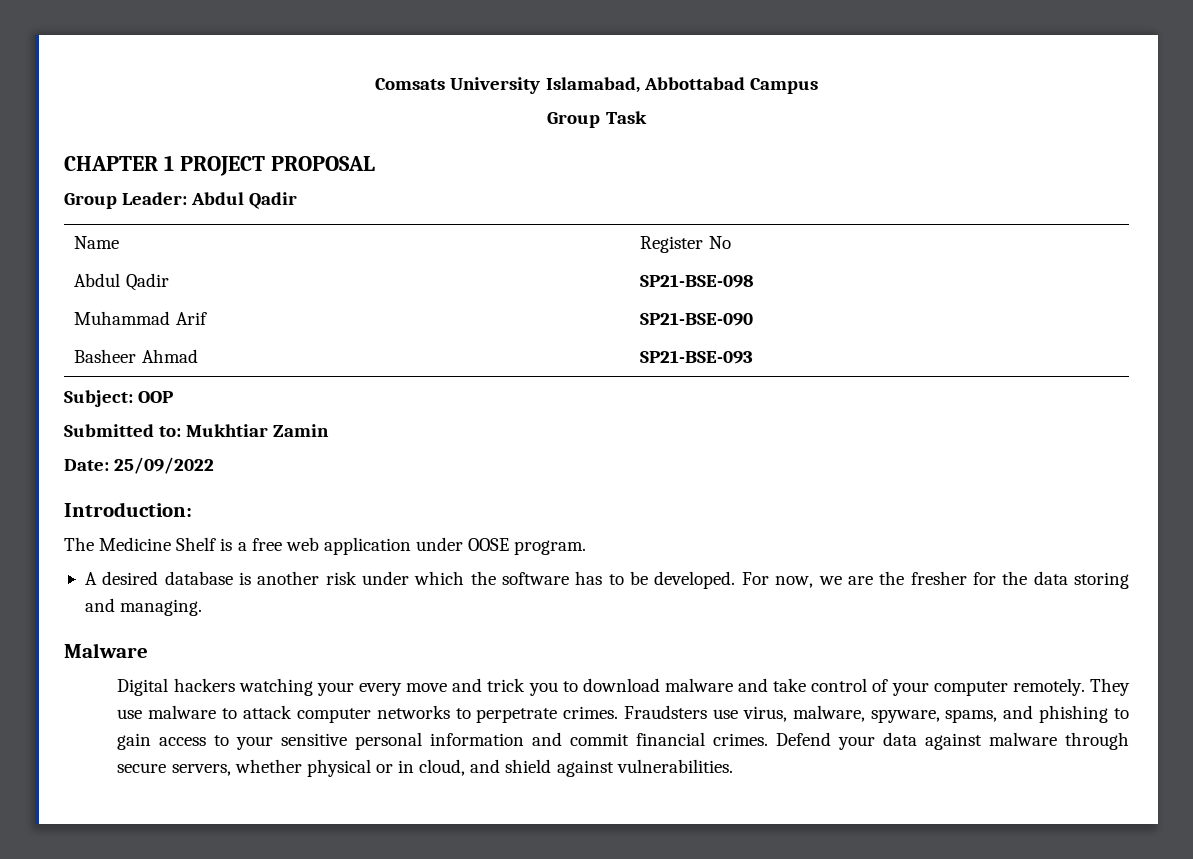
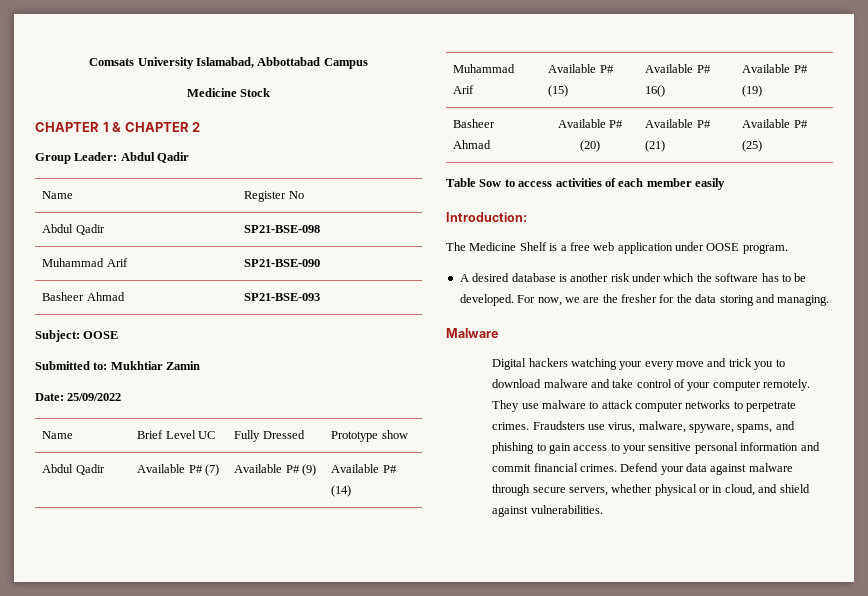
- Group Task
+ Medicine Stock
- CHAPTER 1 PROJECT PROPOSAL
+ CHAPTER 1 & CHAPTER 2
- Subject: OOP
+ Subject: OOSE
+ Name | Brief Level UC | Fully Dressed | Prototype show
+ Abdul Qadir | Available P# (7) | Available P# (9) | Available P# (14)
+ Muhammad Arif | Available P# (15) | Available P# 16() | Available P# (19)
+ Basheer Ahmad | Available P# (20) | Available P# (21) | Available P# (25)
+ Table Sow to access activities of each member easily

